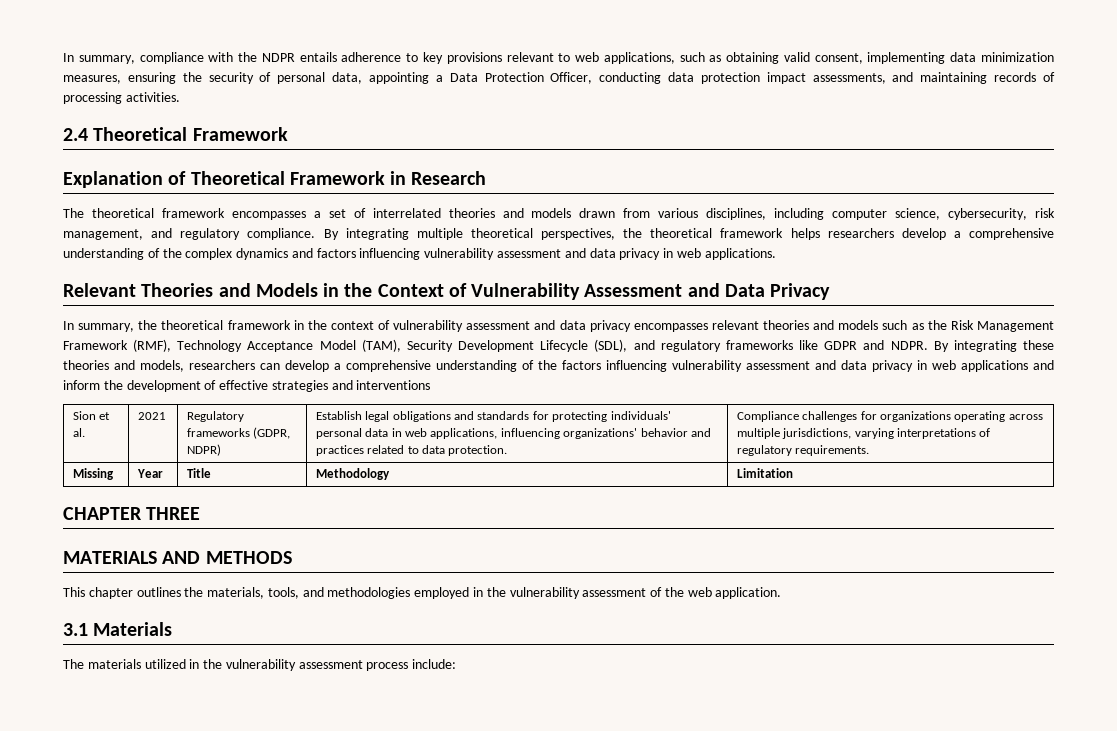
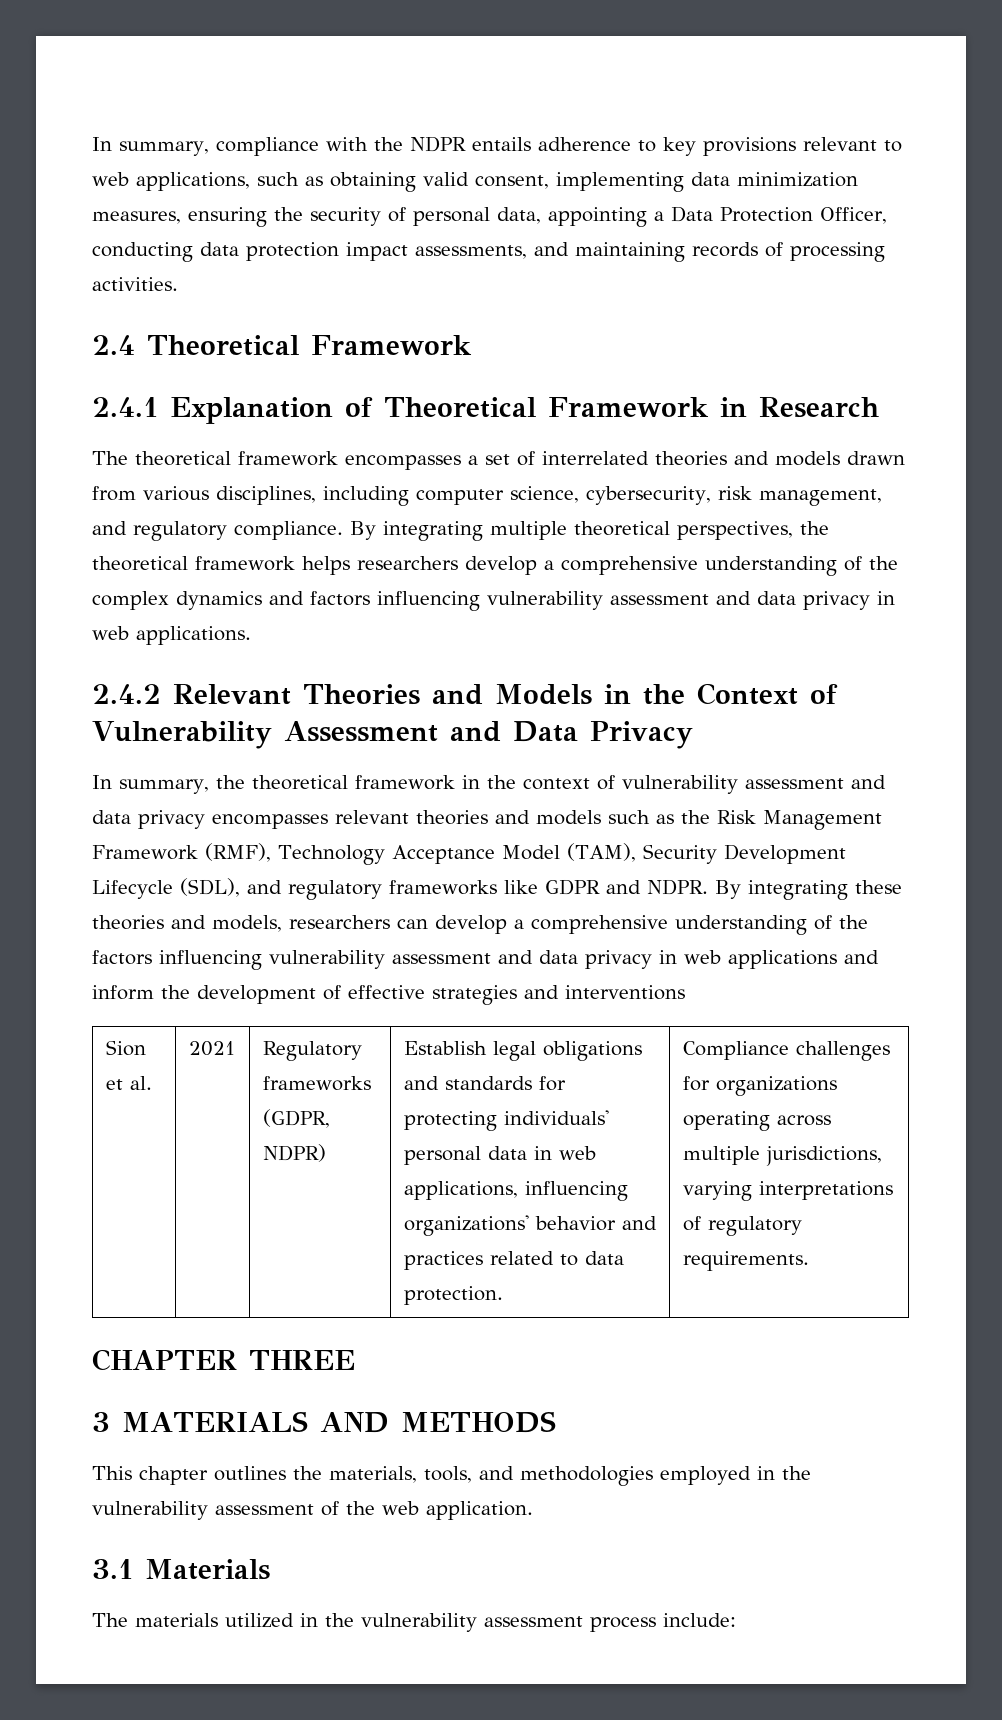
- Explanation of Theoretical Framework in Research
+ 2.4.1 Explanation of Theoretical Framework in Research
- Relevant Theories and Models in the Context of Vulnerability Assessment and Data Privacy
+ 2.4.2 Relevant Theories and Models in the Context of Vulnerability Assessment and Data Privacy
- Missing | Year | Title | Methodology | Limitation
- MATERIALS AND METHODS
+ 3 MATERIALS AND METHODS

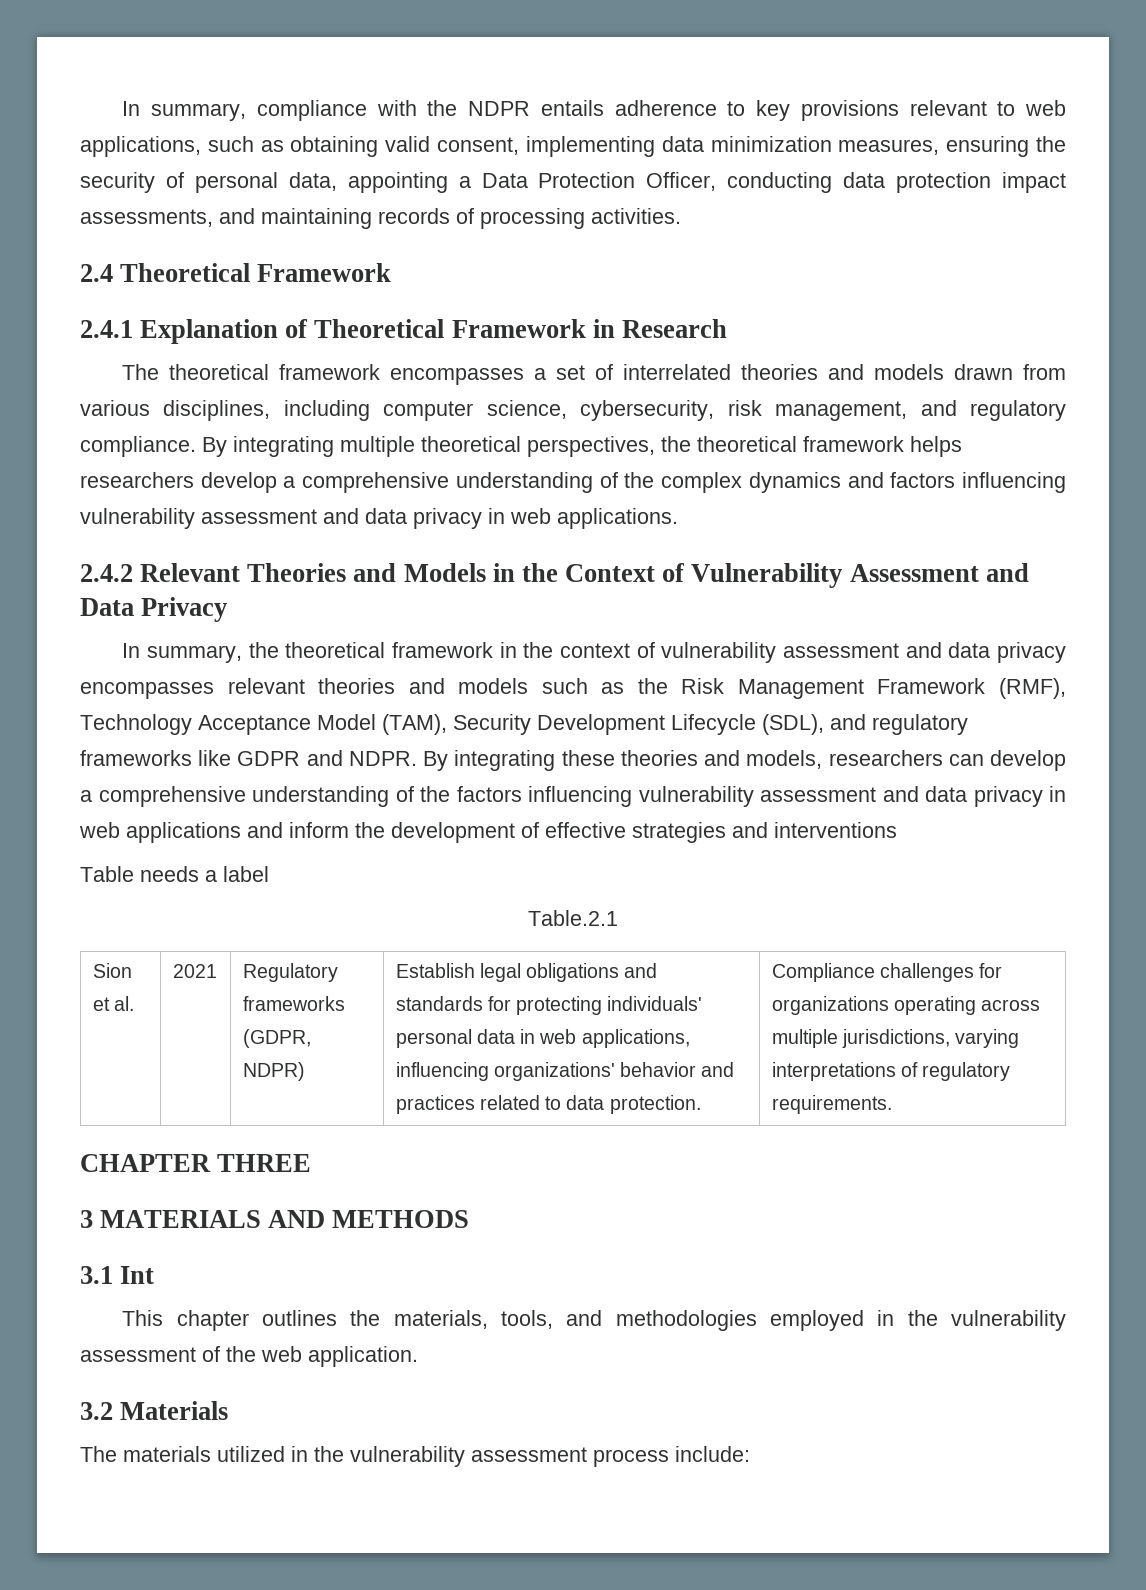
+ Table needs a label
+ Table.2.1
+ 3.1 Int
- 3.1 Materials
+ 3.2 Materials

